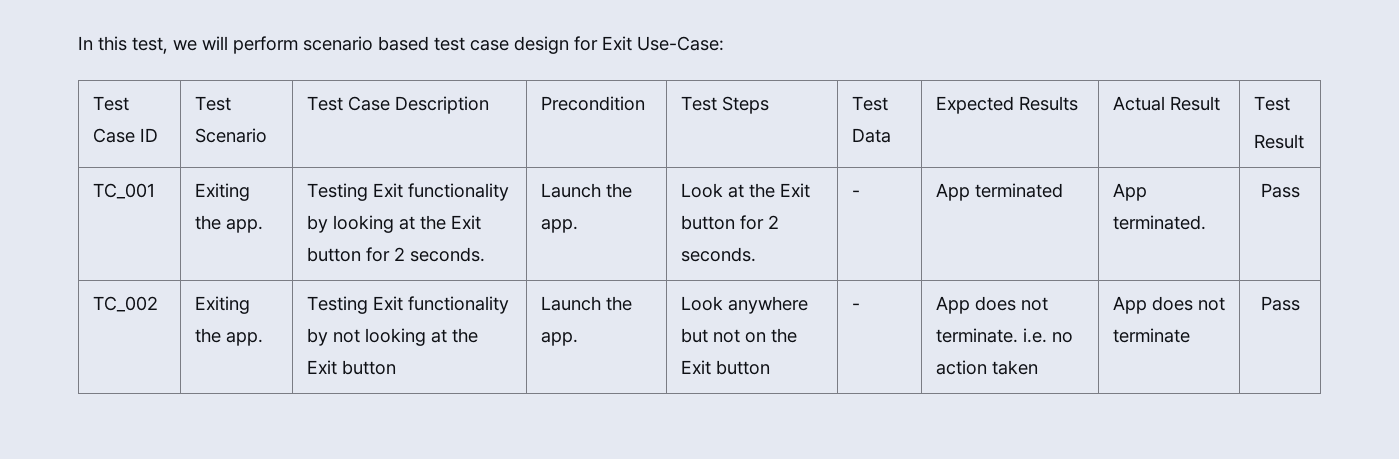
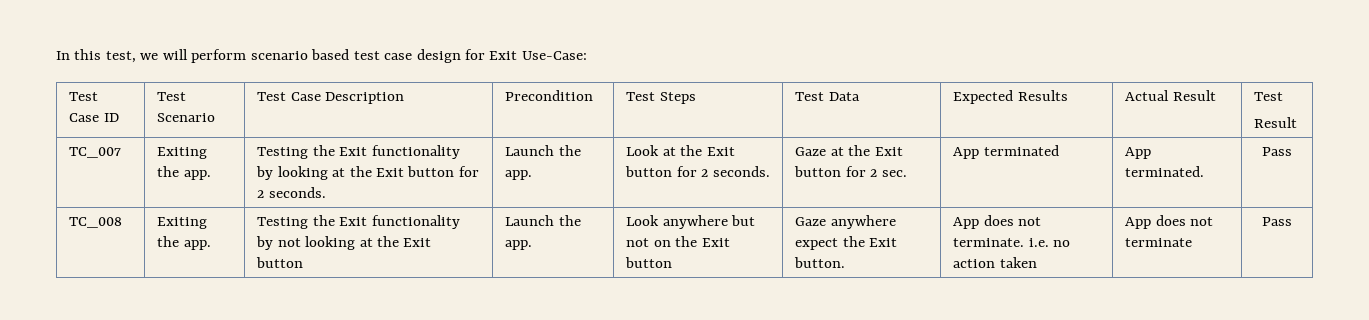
- TC_001 | Exiting the app. | Testing Exit functionality by looking at the Exit button for 2 seconds.
+ TC_007 | Exiting the app. | Testing the Exit functionality by looking at the Exit button for 2 seconds.
- Look at the Exit button for 2 seconds. | -
+ Look at the Exit button for 2 seconds. | Gaze at the Exit button for 2 sec.
- TC_002 | Exiting the app. | Testing Exit functionality by not looking at the Exit button
+ TC_008 | Exiting the app. | Testing the Exit functionality by not looking at the Exit button
- Look anywhere but not on the Exit button | -
+ Look anywhere but not on the Exit button | Gaze anywhere expect the Exit button.

